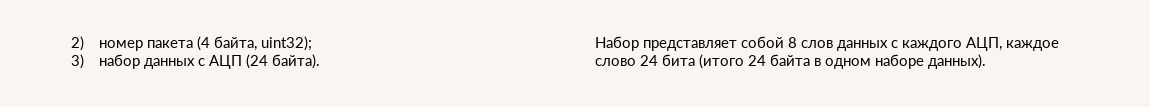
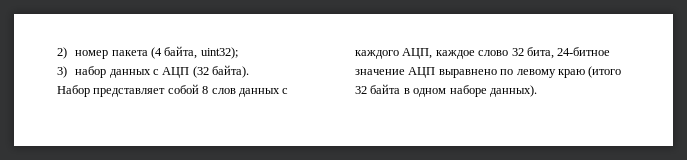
- 3) набор данных с АЦП (24 байта).
+ 3) набор данных с АЦП (32 байта).
- Набор представляет собой 8 слов данных с каждого АЦП, каждое слово 24 бита (итого 24 байта в одном наборе данных).
+ Набор представляет собой 8 слов данных с каждого АЦП, каждое слово 32 бита, 24-битное значение АЦП выравнено по левому краю (итого 32 байта в одном наборе данных).

